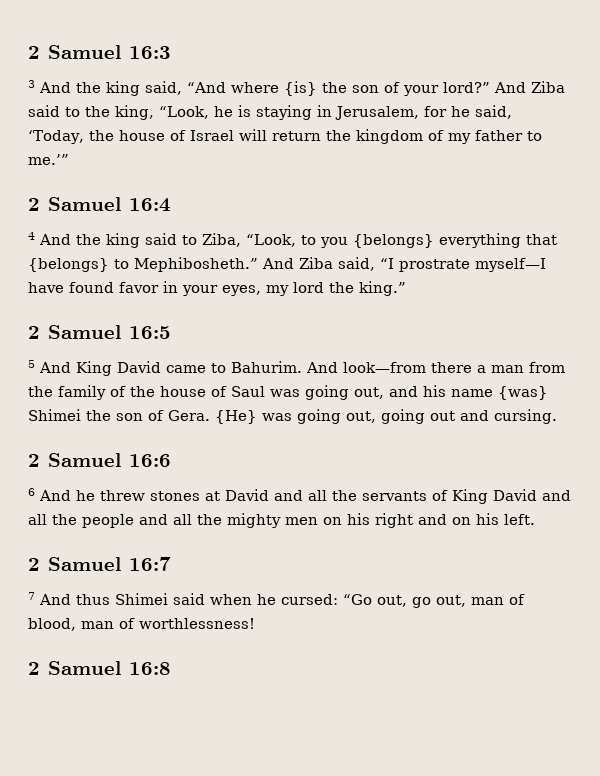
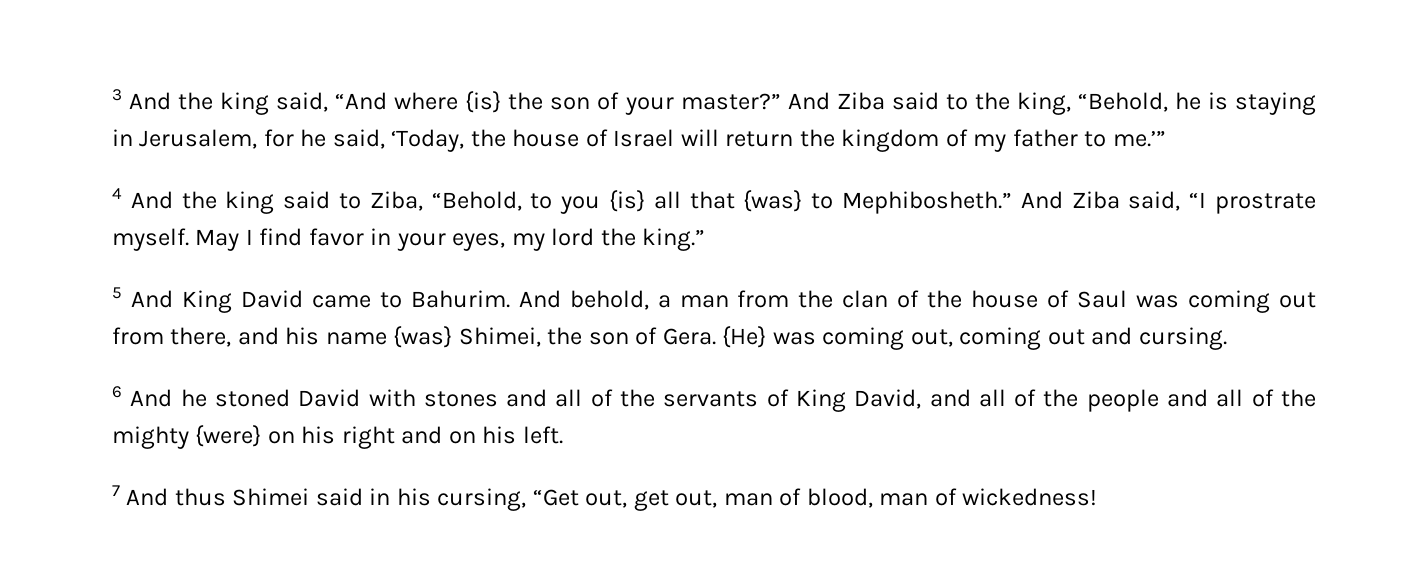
- 2 Samuel 16:3
- 3 And the king said, “And where {is} the son of your lord?”
+ 3 And the king said, “And where {is} the son of your master?”
- And Ziba said to the king, “Look, he is staying in Jerusalem, for he said, ‘Today, the house of Israel will return the kingdom of my father to me.’”
+ And Ziba said to the king, “Behold, he is staying in Jerusalem, for he said, ‘Today, the house of Israel will return the kingdom of my father to me.’”
- 2 Samuel 16:4
- 4 And the king said to Ziba, “Look, to you {belongs} everything that {belongs} to Mephibosheth.”
+ 4 And the king said to Ziba, “Behold, to you {is} all that {was} to Mephibosheth.”
- And Ziba said, “I prostrate myself—I have found favor in your eyes, my lord the king.”
+ And Ziba said, “I prostrate myself. May I find favor in your eyes, my lord the king.”
- 2 Samuel 16:5
- And look—from there a man from the family of the house of Saul was going out, and his name {was} Shimei the son of Gera.
+ And behold, a man from the clan of the house of Saul was coming out from there, and his name {was} Shimei, the son of Gera.
- {He} was going out, going out and cursing.
+ {He} was coming out, coming out and cursing.
- 2 Samuel 16:6
- 6 And he threw stones at David and all the servants of King David and all the people and all the mighty men on his right and on his left.
+ 6 And he stoned David with stones and all of the servants of King David, and all of the people and all of the mighty {were} on his right and on his left.
- 2 Samuel 16:7
- 7 And thus Shimei said when he cursed: “Go out, go out, man of blood, man of worthlessness!
- 2 Samuel 16:8
+ 7 And thus Shimei said in his cursing, “Get out, get out, man of blood, man of wickedness!

